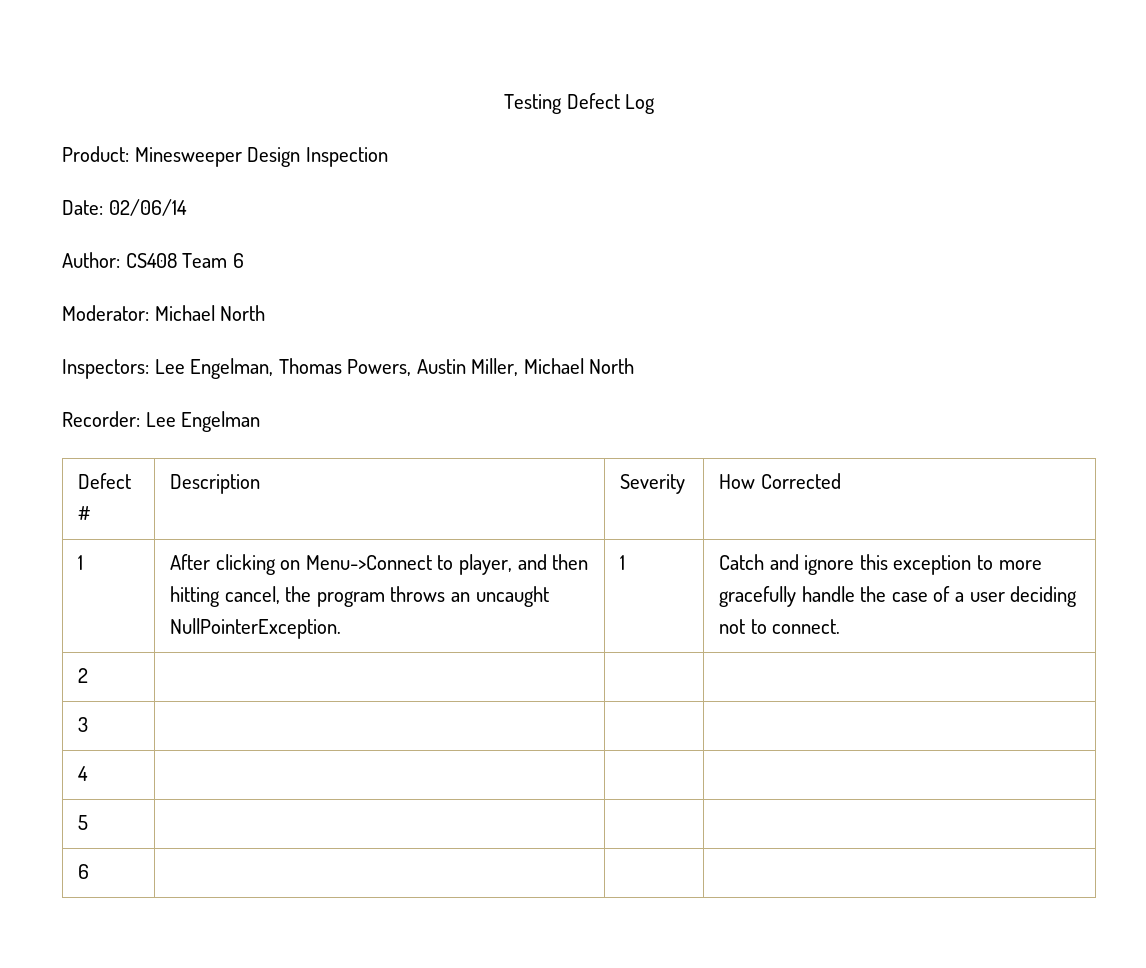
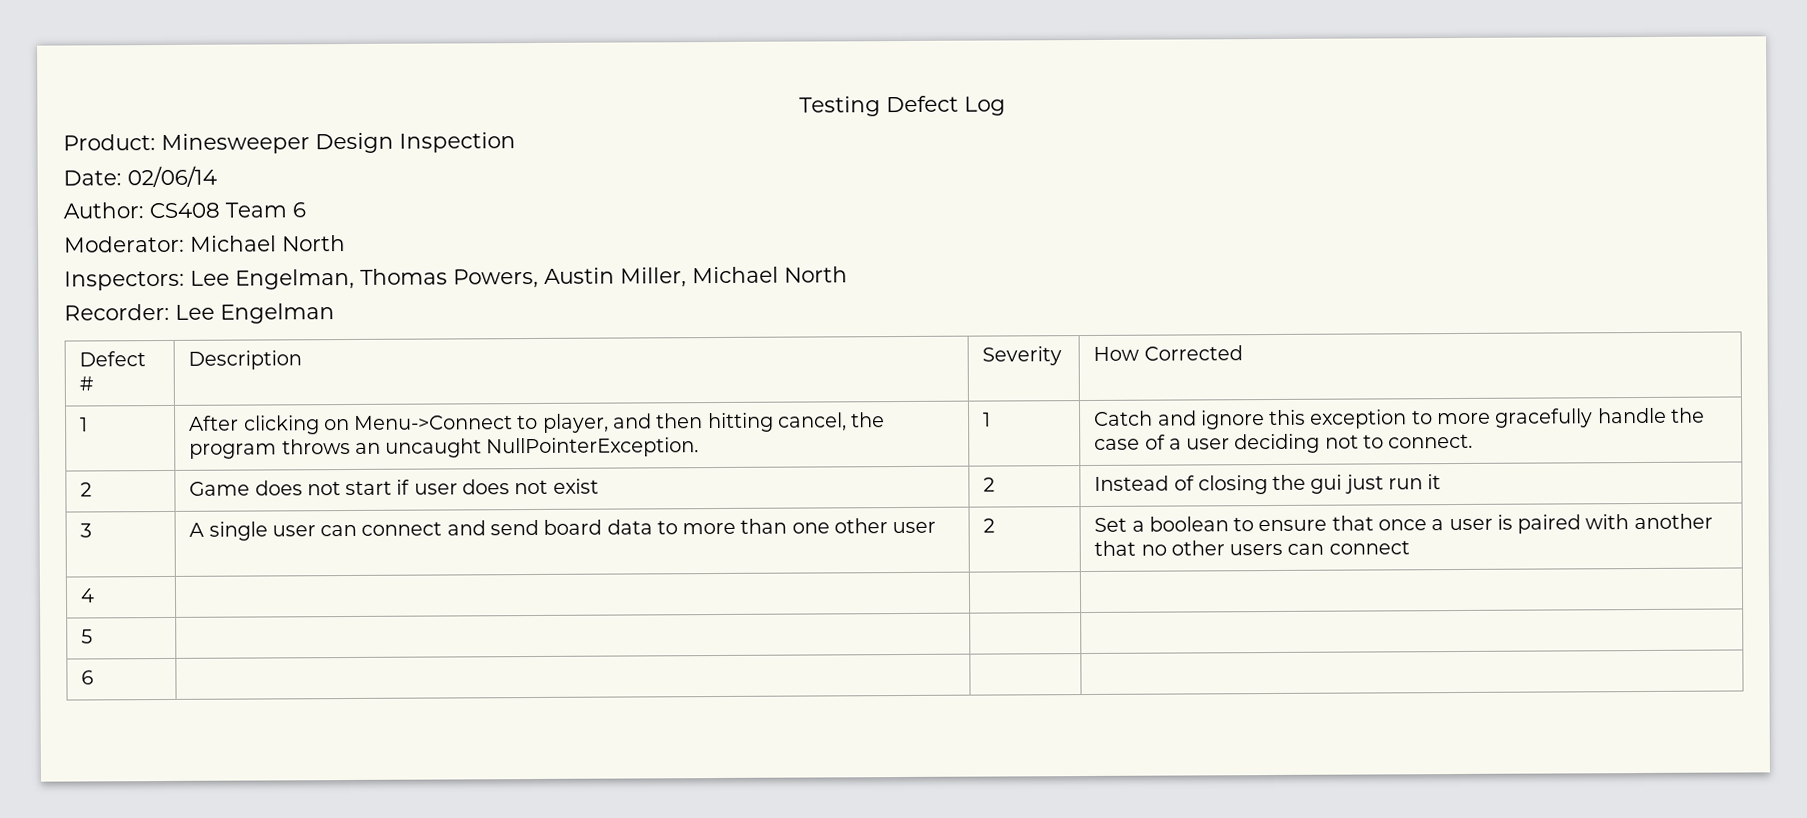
- 2 | | |
- 3 | | |
+ 2 | Game does not start if user does not exist | 2 | Instead of closing the gui just run it
+ 3 | A single user can connect and send board data to more than one other user | 2 | Set a boolean to ensure that once a user is paired with another that no other users can connect

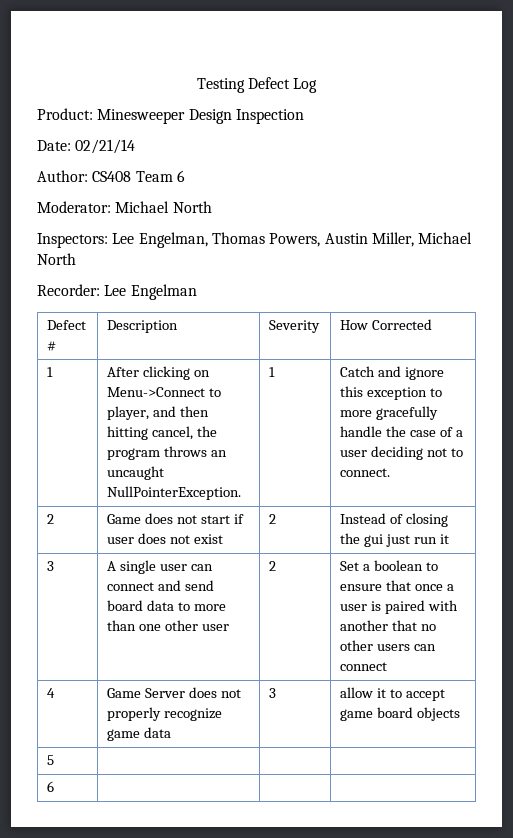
- Date: 02/06/14
+ Date: 02/21/14
- 4 | | |
+ 4 | Game Server does not properly recognize game data | 3 | allow it to accept game board objects

